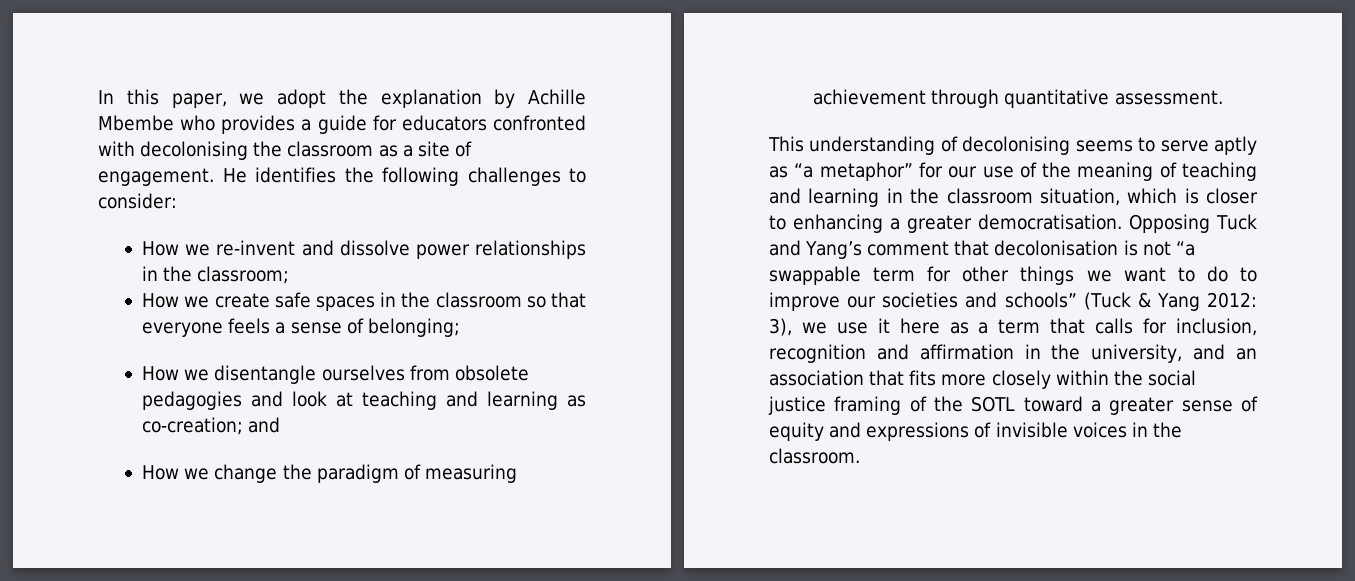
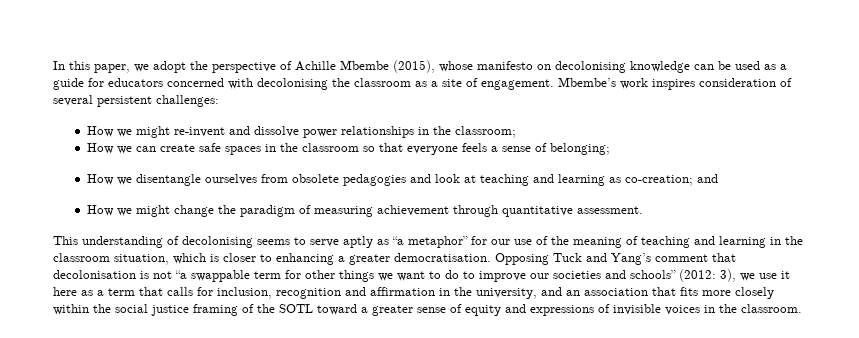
- In this paper, we adopt the explanation by Achille Mbembe who provides a guide for educators confronted with decolonising the classroom as a site of engagement.
+ In this paper, we adopt the perspective of Achille Mbembe (2015), whose manifesto on decolonising knowledge can be used as a guide for educators concerned with decolonising the classroom as a site of engagement.
- He identifies the following challenges to consider:
- How we re-invent and dissolve power relationships in the classroom;
+ Mbembe’s work inspires consideration of several persistent challenges:
+ How we might re-invent and dissolve power relationships in the classroom;
- How we create safe spaces in the classroom so that everyone feels a sense of belonging;
+ How we can create safe spaces in the classroom so that everyone feels a sense of belonging;
- How we change the paradigm of measuring achievement through quantitative assessment.
+ How we might change the paradigm of measuring achievement through quantitative assessment.
- Opposing Tuck and Yang’s comment that decolonisation is not “a swappable term for other things we want to do to improve our societies and schools” (Tuck & Yang 2012:
+ Opposing Tuck and Yang’s comment that decolonisation is not “a swappable term for other things we want to do to improve our societies and schools” (2012:

